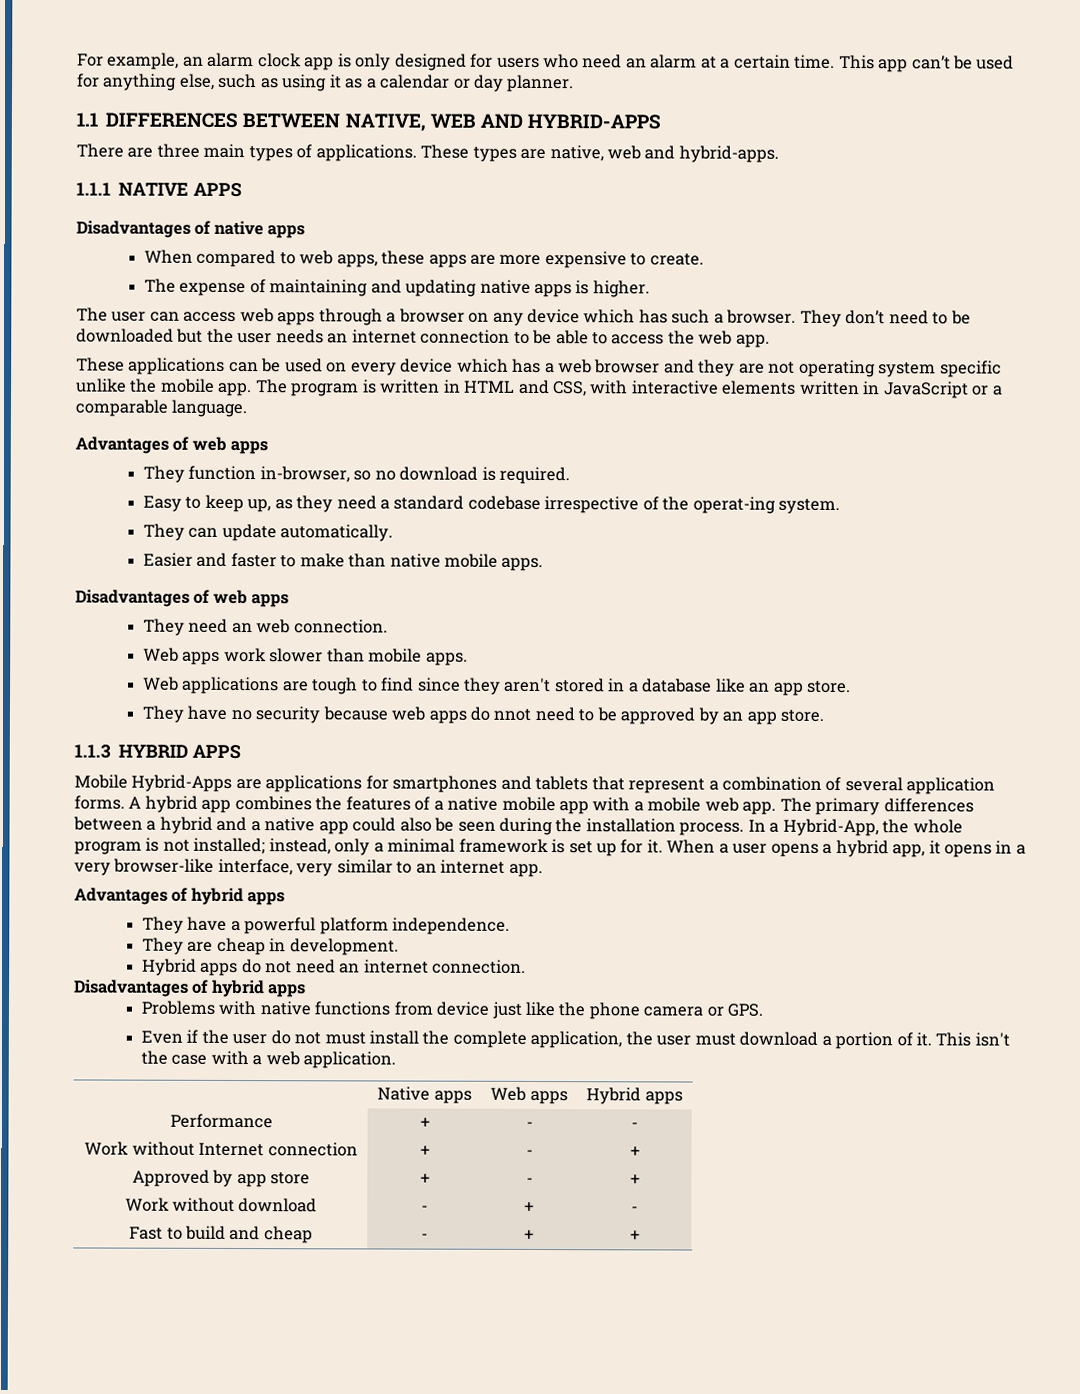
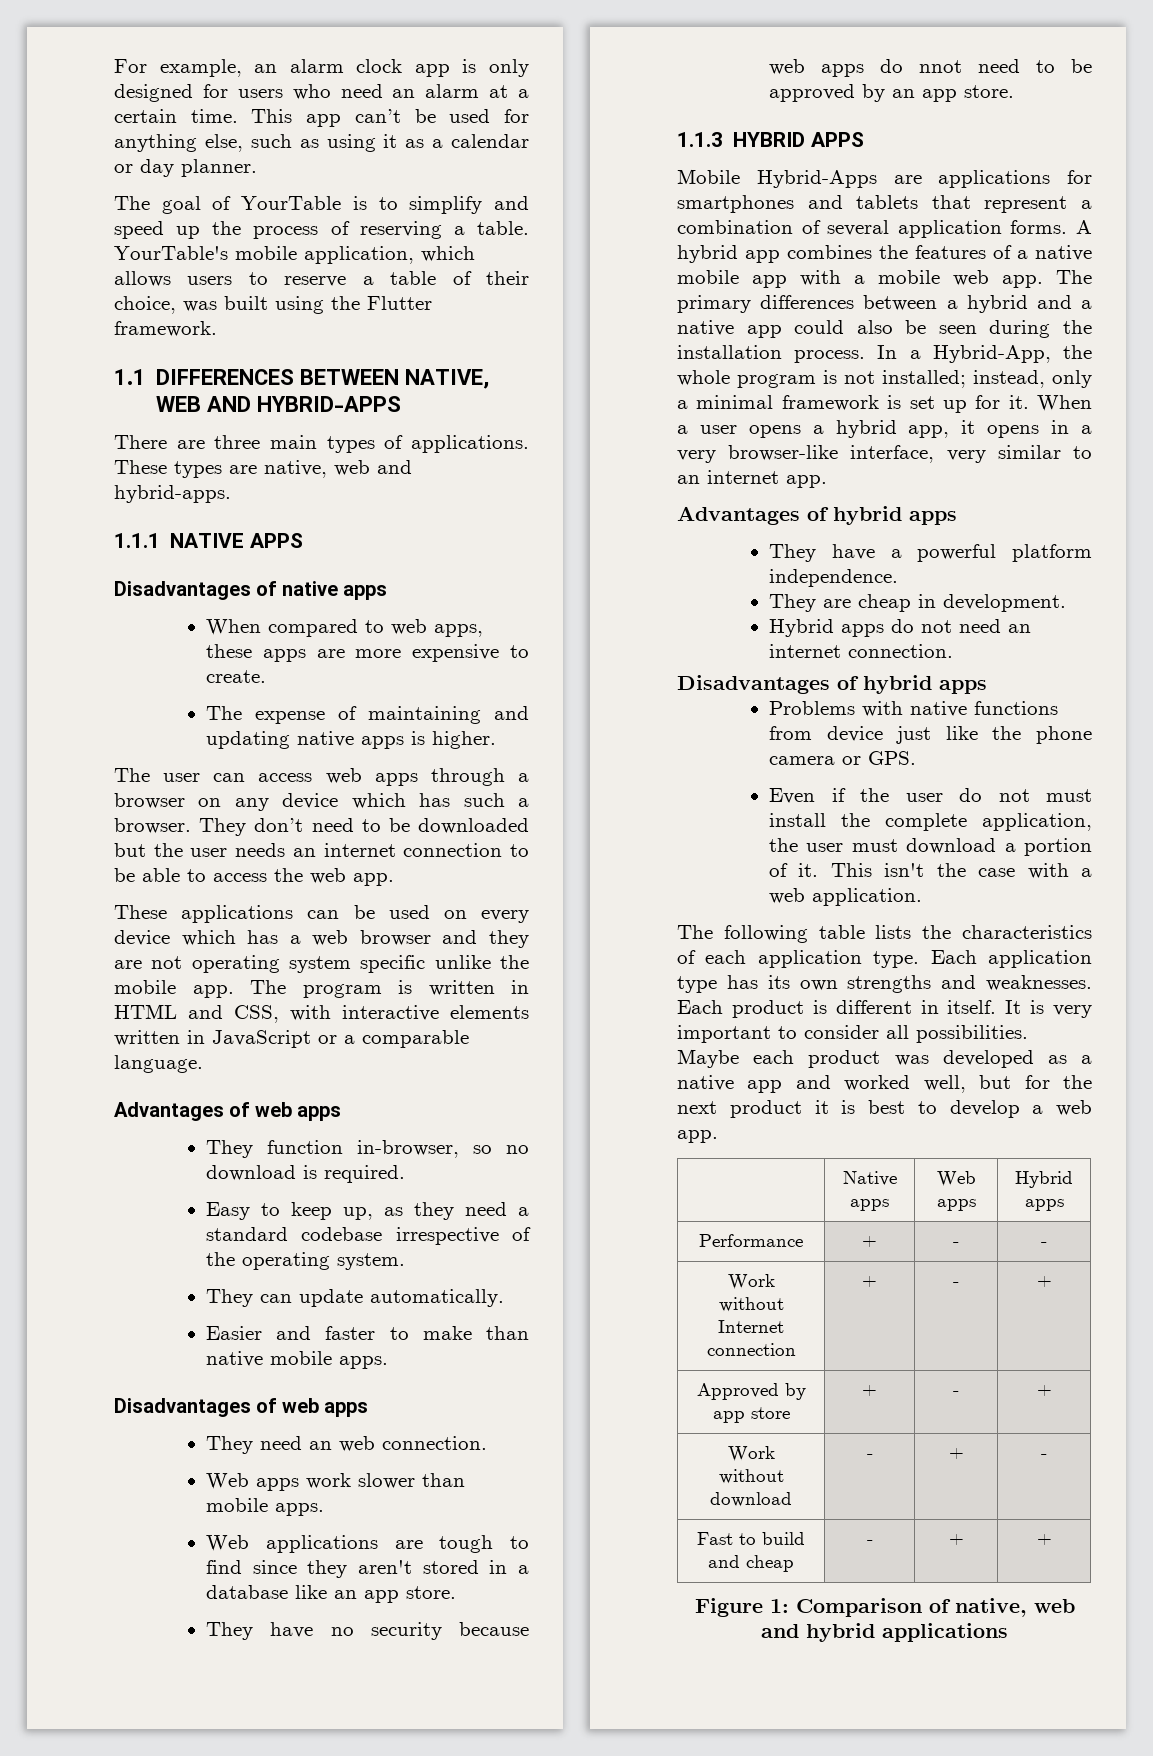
+ The goal of YourTable is to simplify and speed up the process of reserving a table. YourTable's mobile application, which allows users to reserve a table of their choice, was built using the Flutter framework.
- Easy to keep up, as they need a standard codebase irrespective of the operat-ing system.
+ Easy to keep up, as they need a standard codebase irrespective of the operating system.
+ The following table lists the characteristics of each application type. Each application type has its own strengths and weaknesses. Each product is different in itself. It is very important to consider all possibilities. Maybe each product was developed as a native app and worked well, but for the next product it is best to develop a web app.
+ Figure 1: Comparison of native, web and hybrid applications

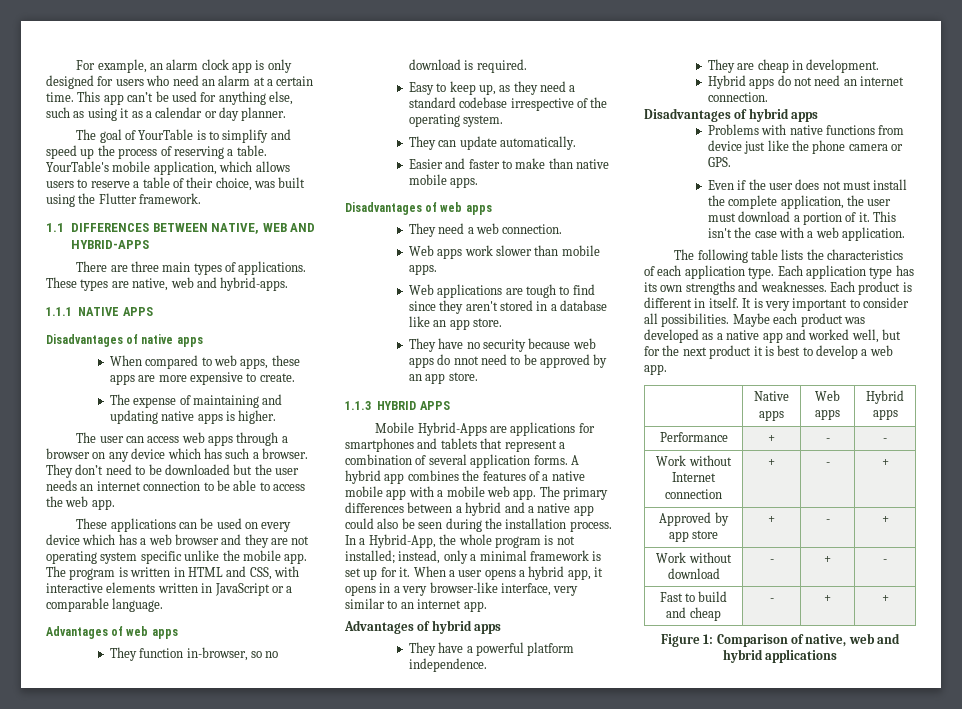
- They need an web connection.
+ They need a web connection.
- Even if the user do not must install the complete application, the user must download a portion of it.
+ Even if the user does not must install the complete application, the user must download a portion of it.

